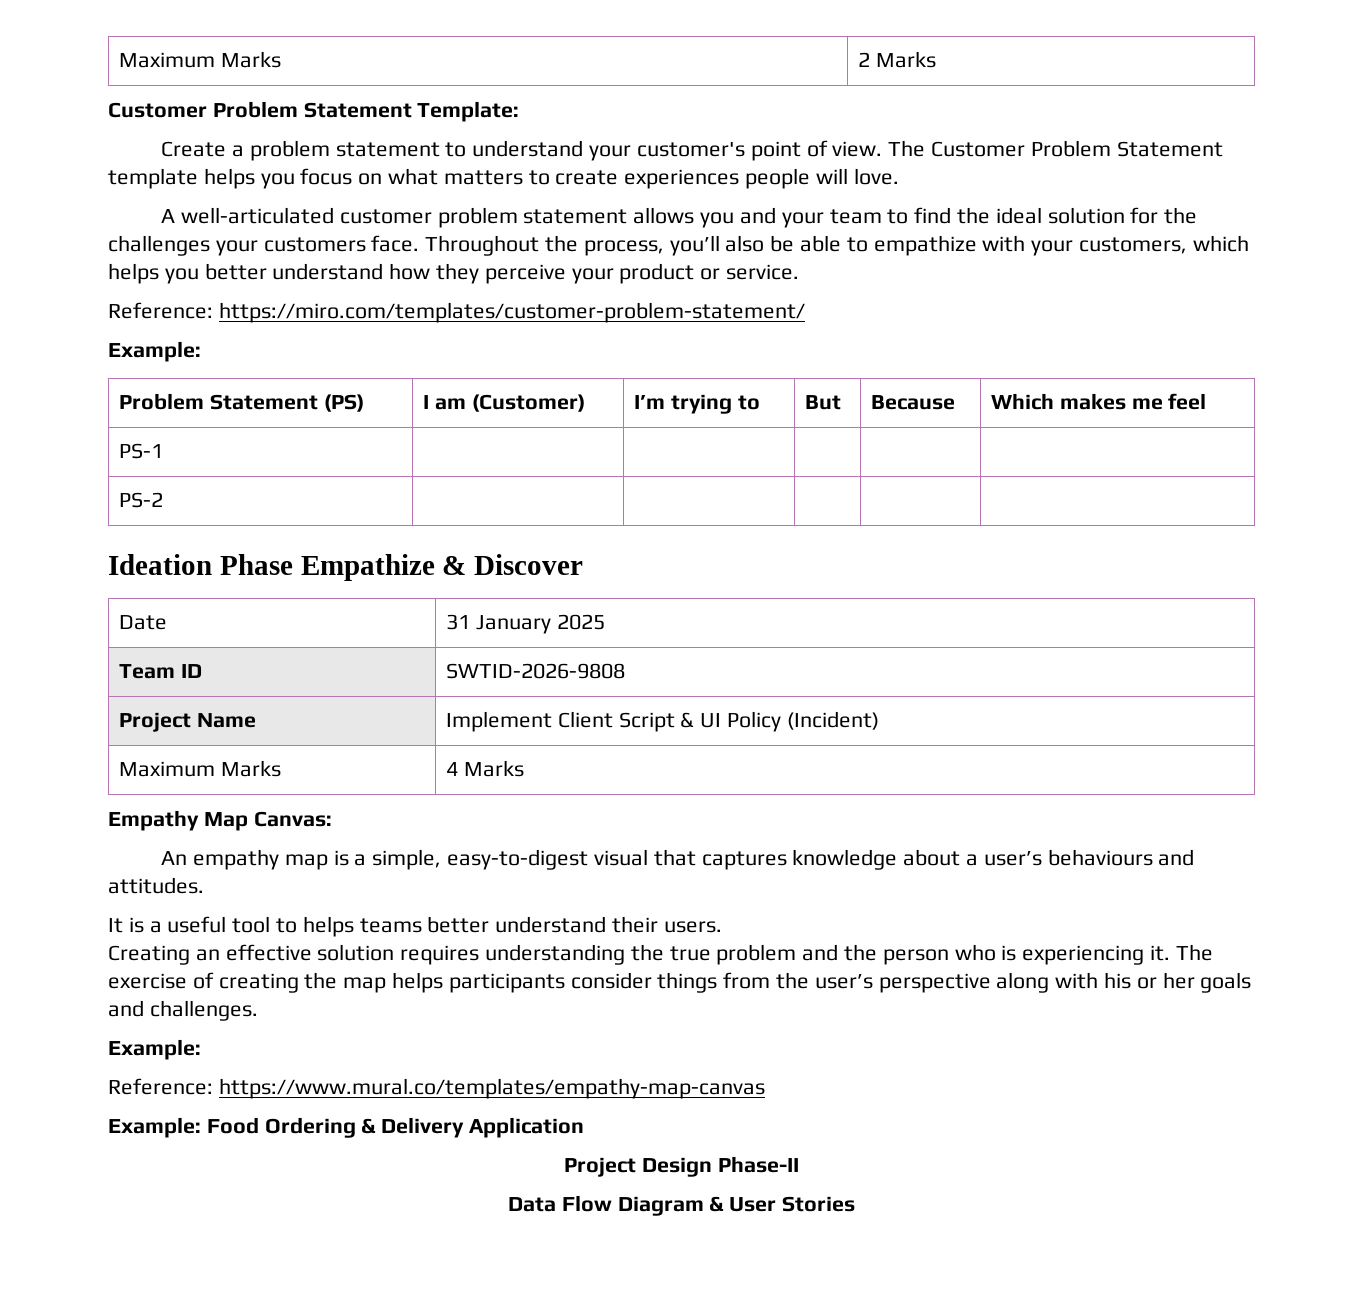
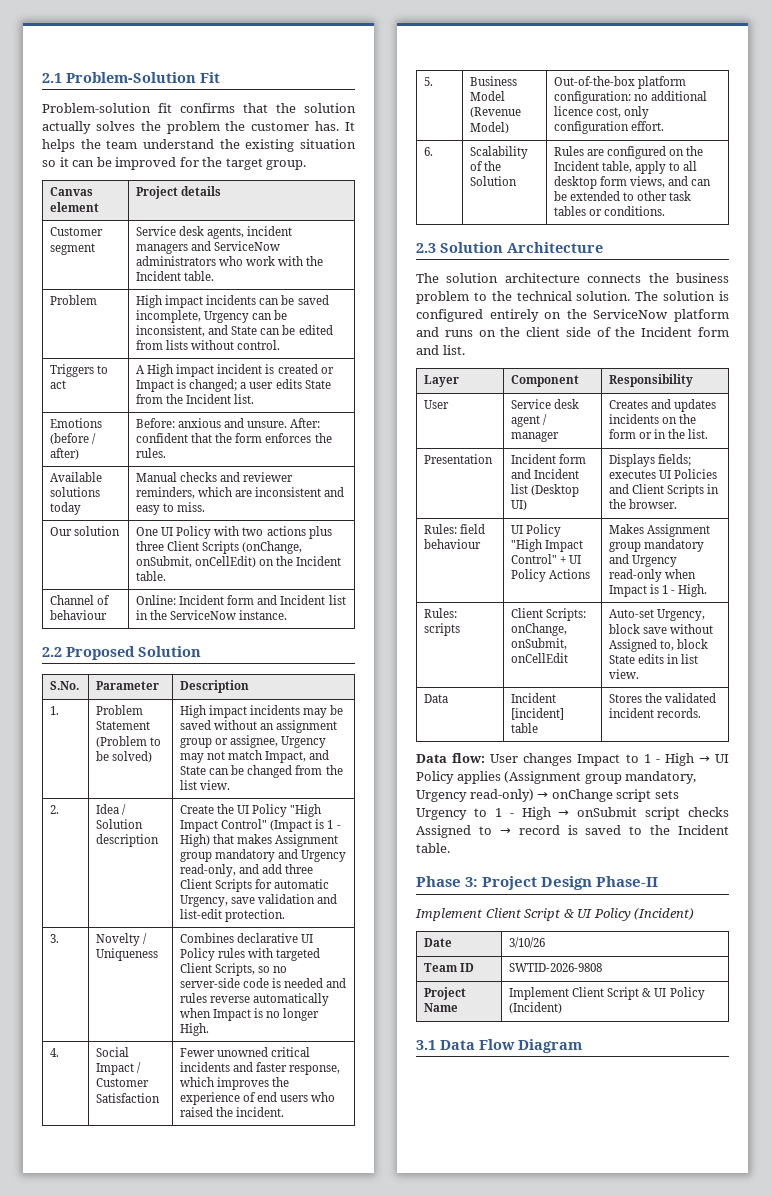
- Maximum Marks | 2 Marks
- Customer Problem Statement Template:
- Create a problem statement to understand your customer's point of view. The Customer Problem Statement template helps you focus on what matters to create experiences people will love.
- A well-articulated customer problem statement allows you and your team to find the ideal solution for the challenges your customers face. Throughout the process, you’ll also be able to empathize with your customers, which helps you better understand how they perceive your product or service.
- Reference: https://miro.com/templates/customer-problem-statement/
- Example:
- Problem Statement (PS) | I am (Customer) | I’m trying to | But | Because | Which makes me feel
- PS-1 | | | | |
- PS-2 | | | | |
- Ideation Phase Empathize & Discover
- Date | 31 January 2025
+ 2.1 Problem-Solution Fit
+ Problem-solution fit confirms that the solution actually solves the problem the customer has. It helps the team understand the existing situation so it can be improved for the target group.
+ Canvas element | Project details
+ Customer segment | Service desk agents, incident managers and ServiceNow administrators who work with the Incident table.
+ Problem | High impact incidents can be saved incomplete, Urgency can be inconsistent, and State can be edited from lists without control.
+ Triggers to act | A High impact incident is created or Impact is changed; a user edits State from the Incident list.
+ Emotions (before / after) | Before: anxious and unsure. After: confident that the form enforces the rules.
+ Available solutions today | Manual checks and reviewer reminders, which are inconsistent and easy to miss.
+ Our solution | One UI Policy with two actions plus three Client Scripts (onChange, onSubmit, onCellEdit) on the Incident table.
+ Channel of behaviour | Online: Incident form and Incident list in the ServiceNow instance.
+ 2.2 Proposed Solution
+ S.No. | Parameter | Description
+ 1. | Problem Statement (Problem to be solved) | High impact incidents may be saved without an assignment group or assignee, Urgency may not match Impact, and State can be changed from the list view.
+ 2. | Idea / Solution description | Create the UI Policy "High Impact Control" (Impact is 1 - High) that makes Assignment group mandatory and Urgency read-only, and add three Client Scripts for automatic Urgency, save validation and list-edit protection.
+ 3. | Novelty / Uniqueness | Combines declarative UI Policy rules with targeted Client Scripts, so no server-side code is needed and rules reverse automatically when Impact is no longer High.
+ 4. | Social Impact / Customer Satisfaction | Fewer unowned critical incidents and faster response, which improves the experience of end users who raised the incident.
+ 5. | Business Model (Revenue Model) | Out-of-the-box platform configuration: no additional licence cost, only configuration effort.
+ 6. | Scalability of the Solution | Rules are configured on the Incident table, apply to all desktop form views, and can be extended to other task tables or conditions.
+ 2.3 Solution Architecture
+ The solution architecture connects the business problem to the technical solution. The solution is configured entirely on the ServiceNow platform and runs on the client side of the Incident form and list.
+ Layer | Component | Responsibility
+ User | Service desk agent / manager | Creates and updates incidents on the form or in the list.
+ Presentation | Incident form and Incident list (Desktop UI) | Displays fields; executes UI Policies and Client Scripts in the browser.
+ Rules: field behaviour | UI Policy "High Impact Control" + UI Policy Actions | Makes Assignment group mandatory and Urgency read-only when Impact is 1 - High.
+ Rules: scripts | Client Scripts: onChange, onSubmit, onCellEdit | Auto-set Urgency, block save without Assigned to, block State edits in list view.
+ Data | Incident [incident] table | Stores the validated incident records.
+ Data flow: User changes Impact to 1 - High → UI Policy applies (Assignment group mandatory, Urgency read-only) → onChange script sets Urgency to 1 - High → onSubmit script checks Assigned to → record is saved to the Incident table.
+ Phase 3: Project Design Phase-II
+ Implement Client Script & UI Policy (Incident)
+ Date | 3/10/26
- Maximum Marks | 4 Marks
- Empathy Map Canvas:
- An empathy map is a simple, easy-to-digest visual that captures knowledge about a user’s behaviours and attitudes.
- It is a useful tool to helps teams better understand their users.
- Creating an effective solution requires understanding the true problem and the person who is experiencing it. The exercise of creating the map helps participants consider things from the user’s perspective along with his or her goals and challenges.
- Example:
- Reference: https://www.mural.co/templates/empathy-map-canvas
- Example: Food Ordering & Delivery Application
- Project Design Phase-II
- Data Flow Diagram & User Stories
+ 3.1 Data Flow Diagram

